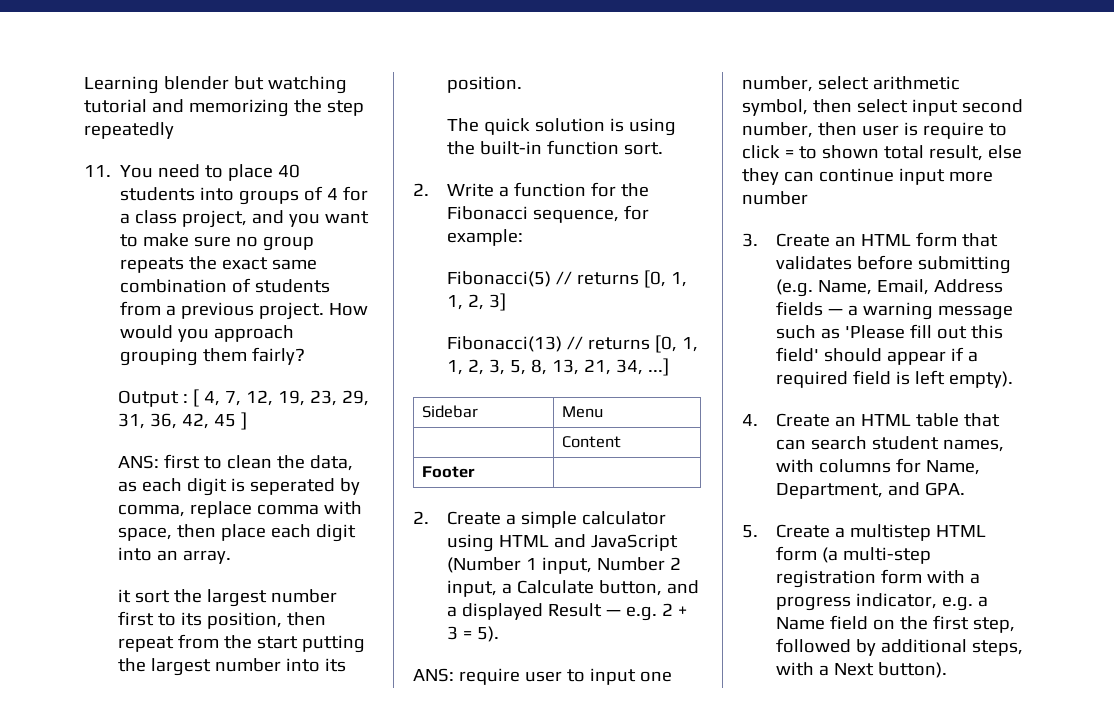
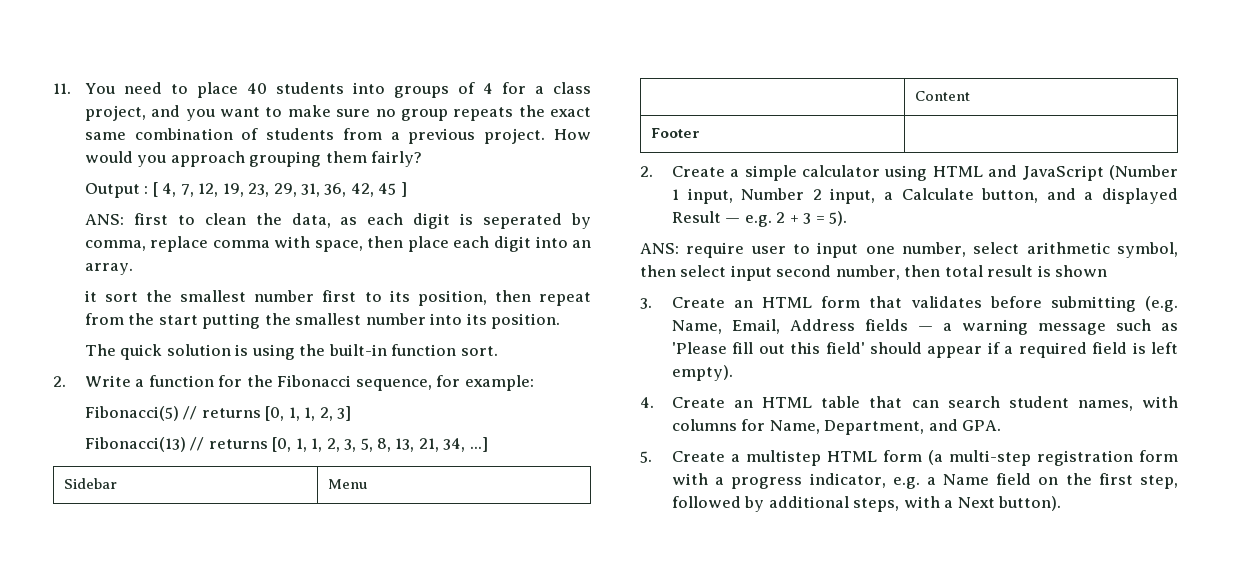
- Learning blender but watching tutorial and memorizing the step repeatedly
- it sort the largest number first to its position, then repeat from the start putting the largest number into its position.
+ it sort the smallest number first to its position, then repeat from the start putting the smallest number into its position.
- ANS: require user to input one number, select arithmetic symbol, then select input second number, then user is require to click = to shown total result, else they can continue input more number
+ ANS: require user to input one number, select arithmetic symbol, then select input second number, then total result is shown

